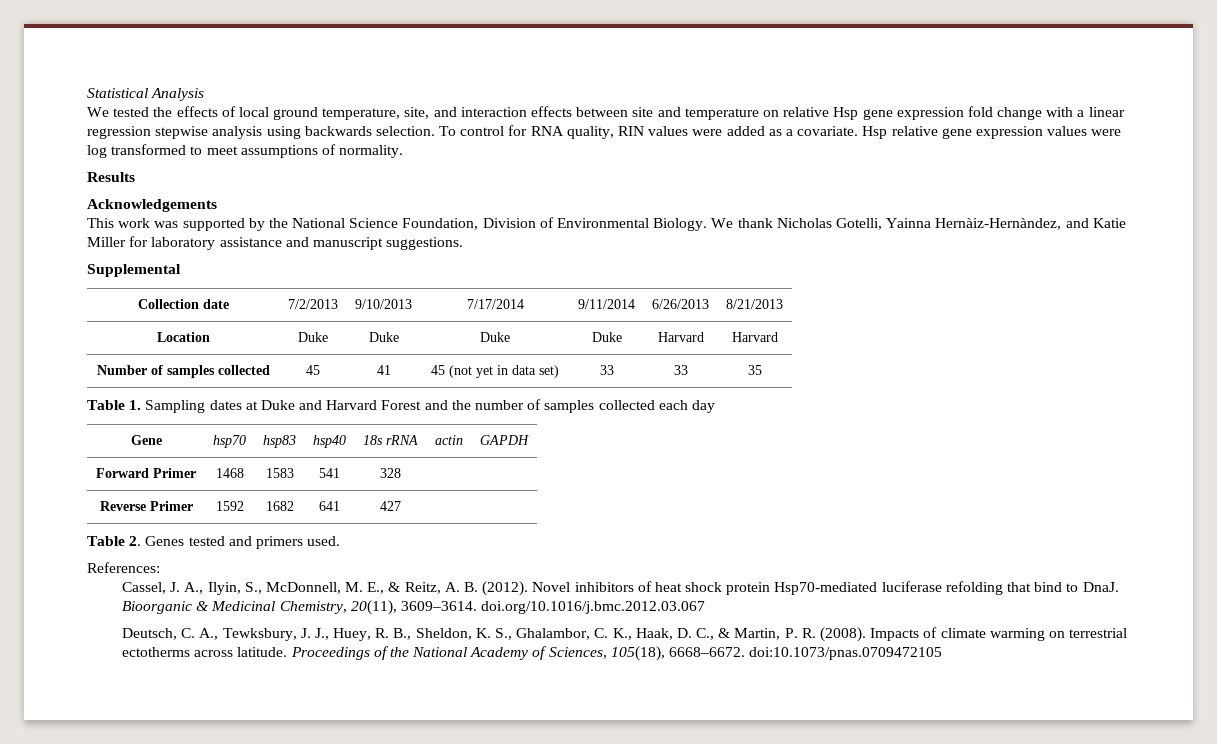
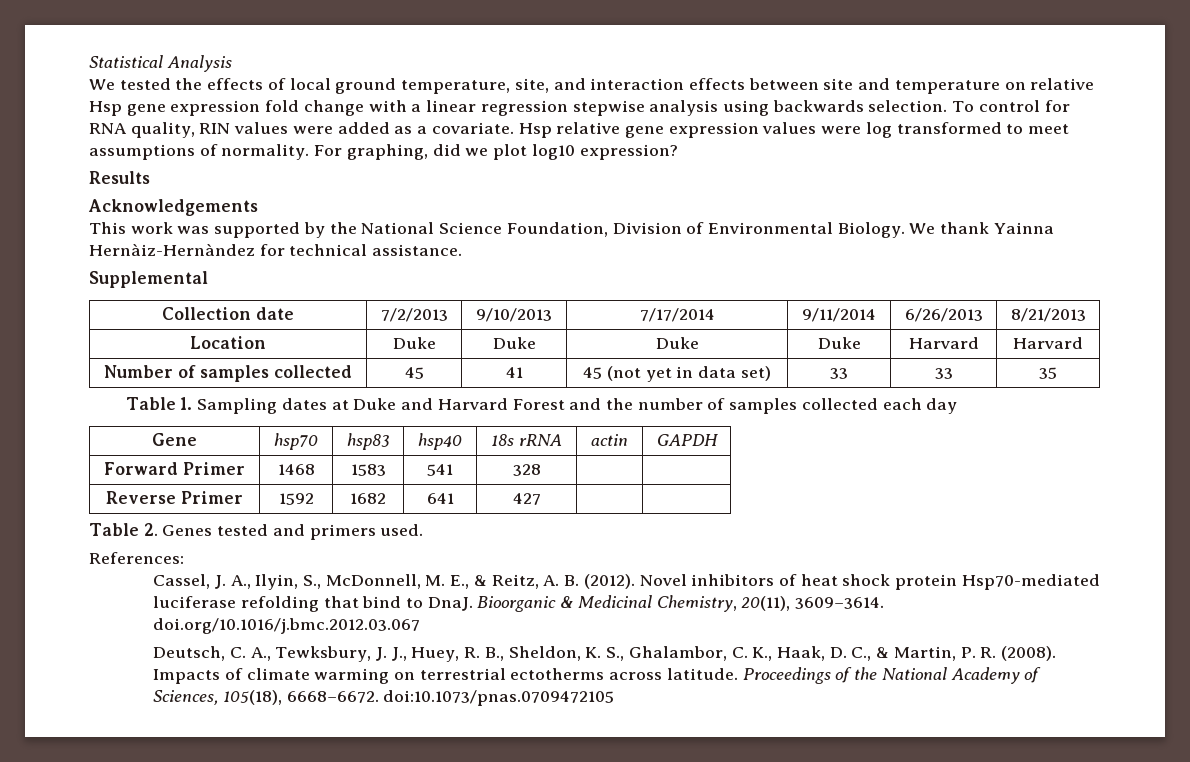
+ For graphing, did we plot log10 expression?
- We thank Nicholas Gotelli, Yainna Hernàiz-Hernàndez, and Katie Miller for laboratory assistance and manuscript suggestions.
+ We thank Yainna Hernàiz-Hernàndez for technical assistance.

